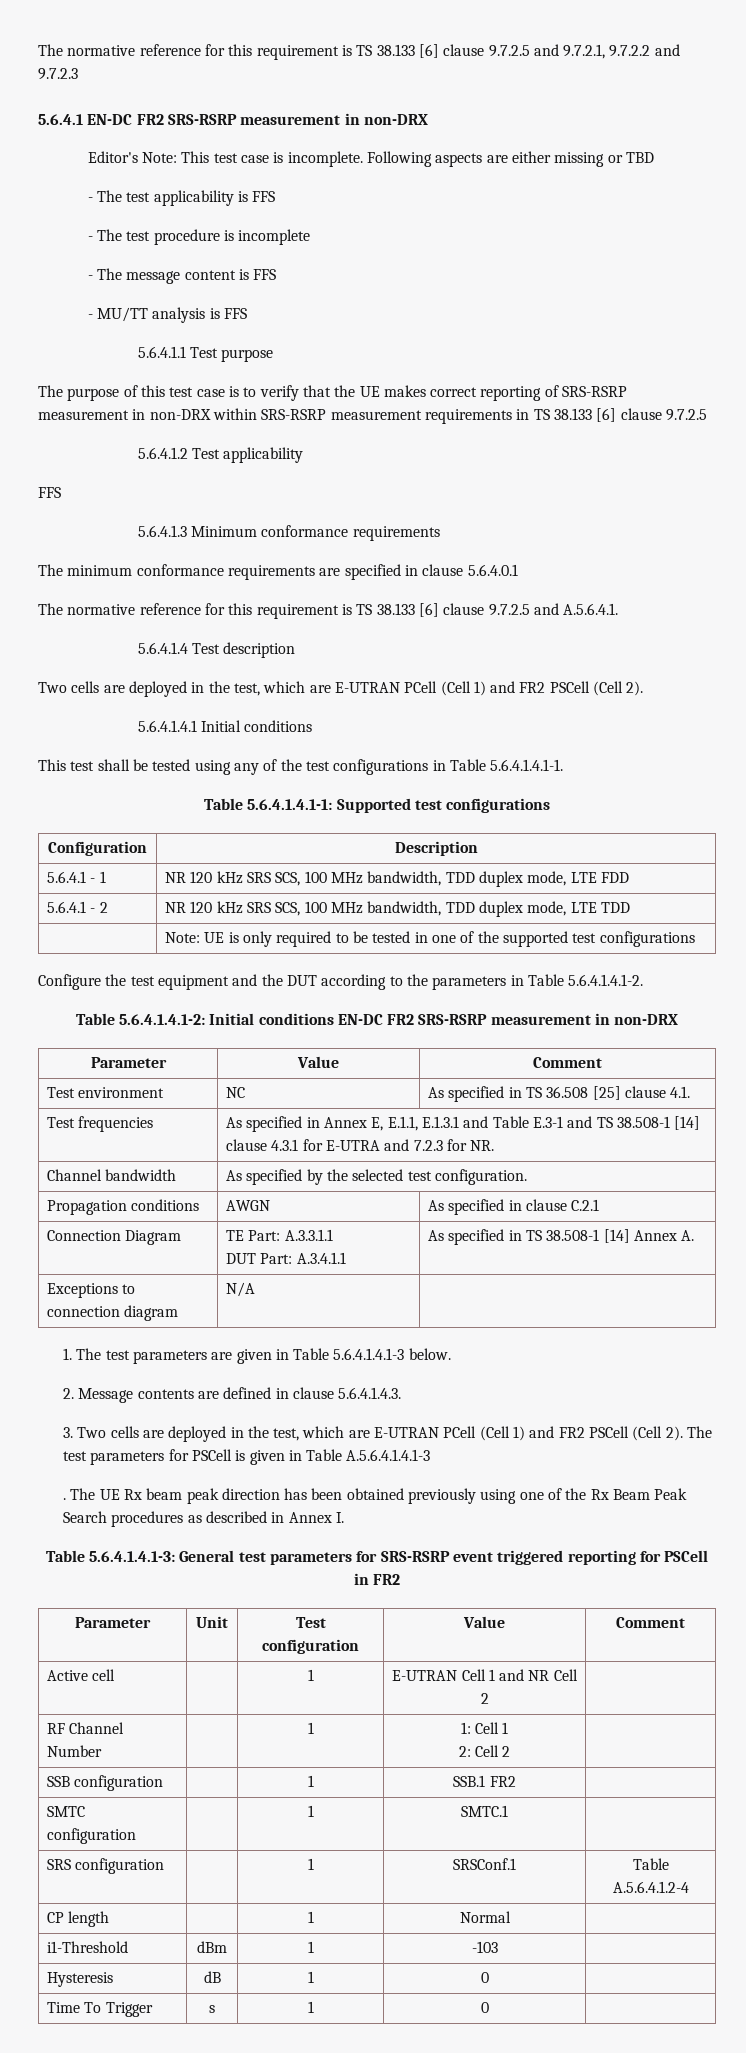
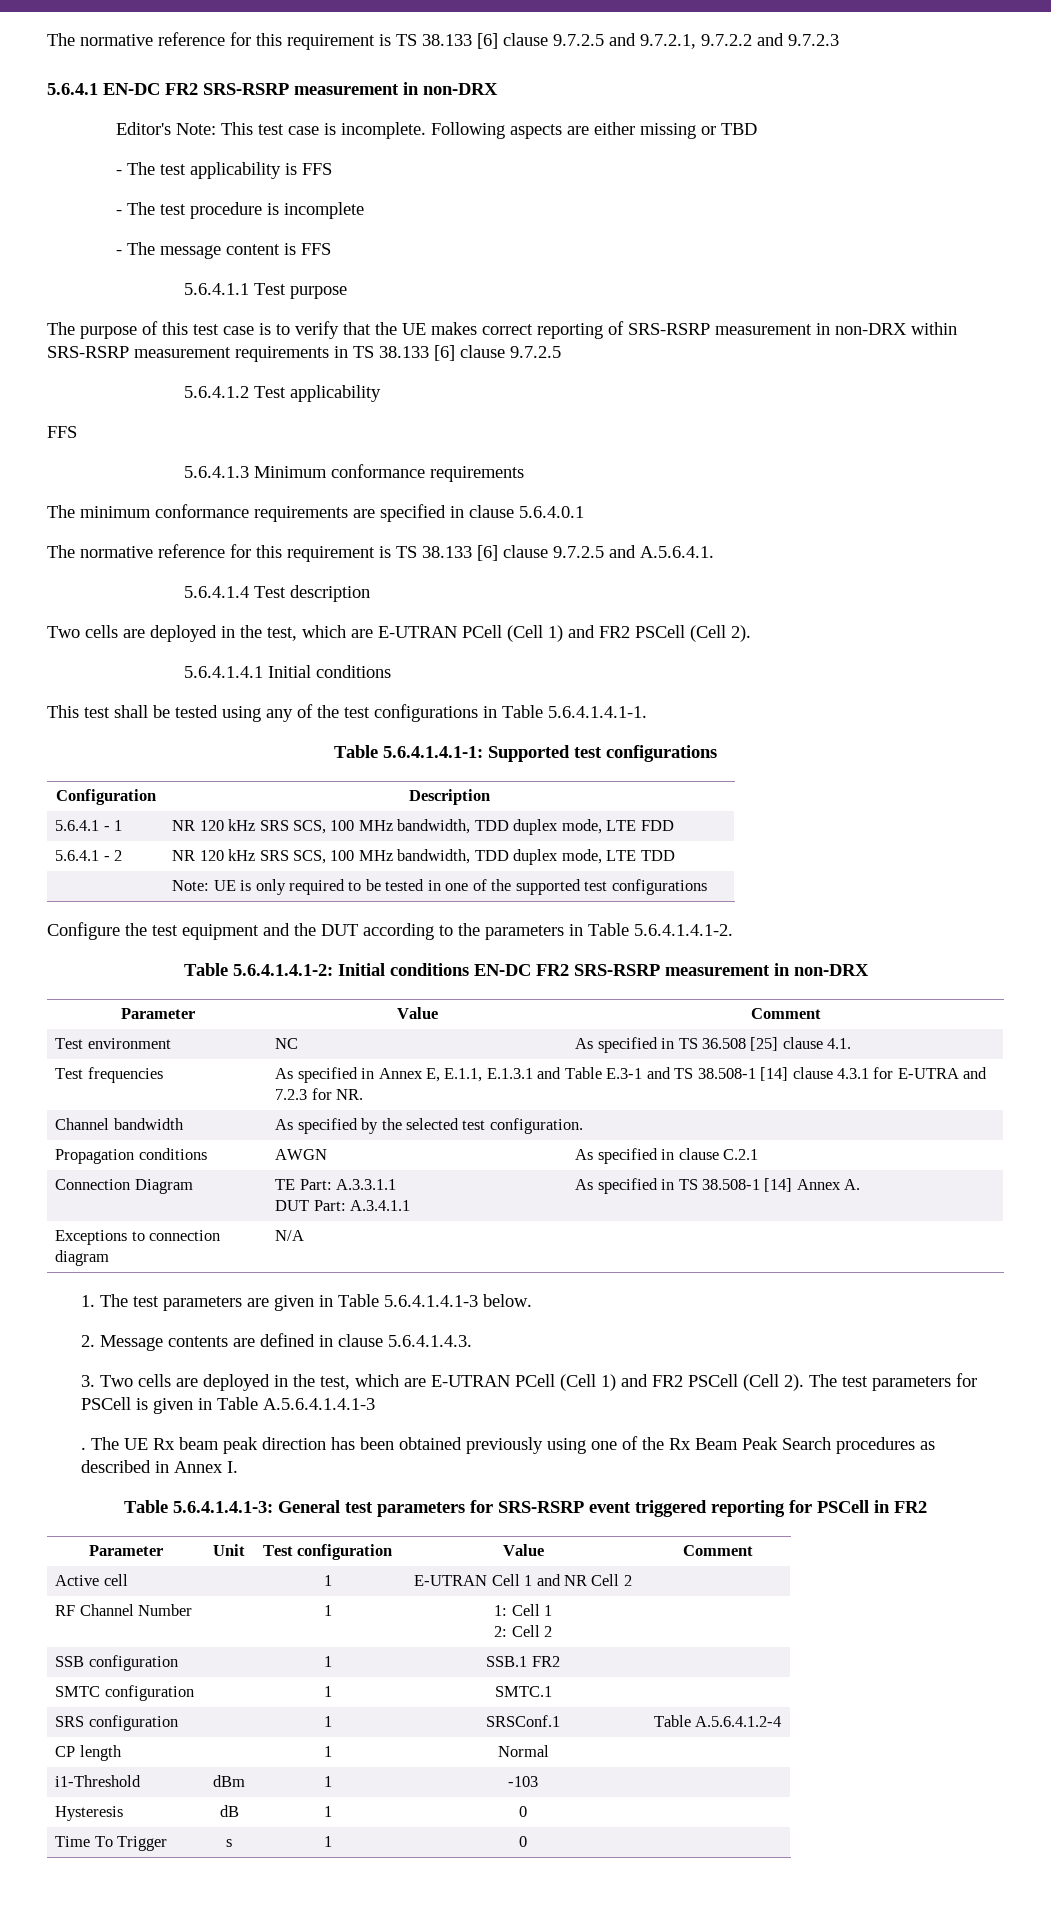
- - MU/TT analysis is FFS

